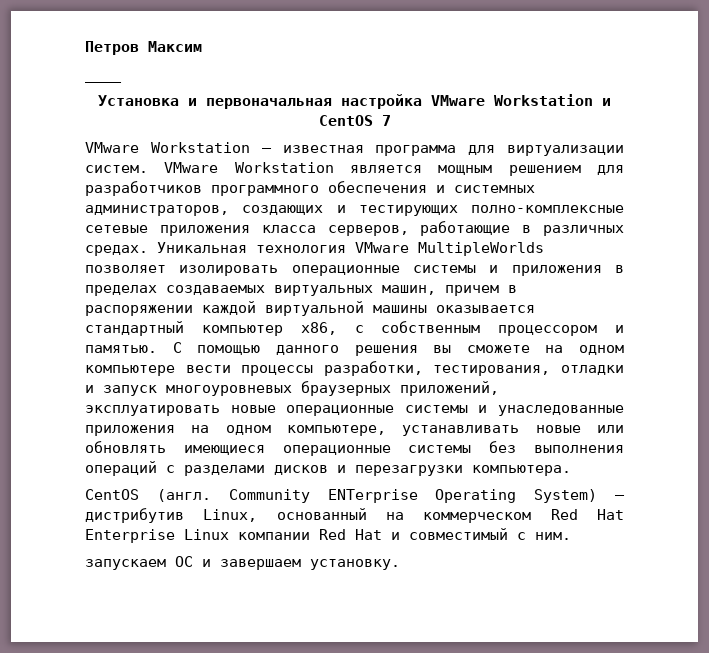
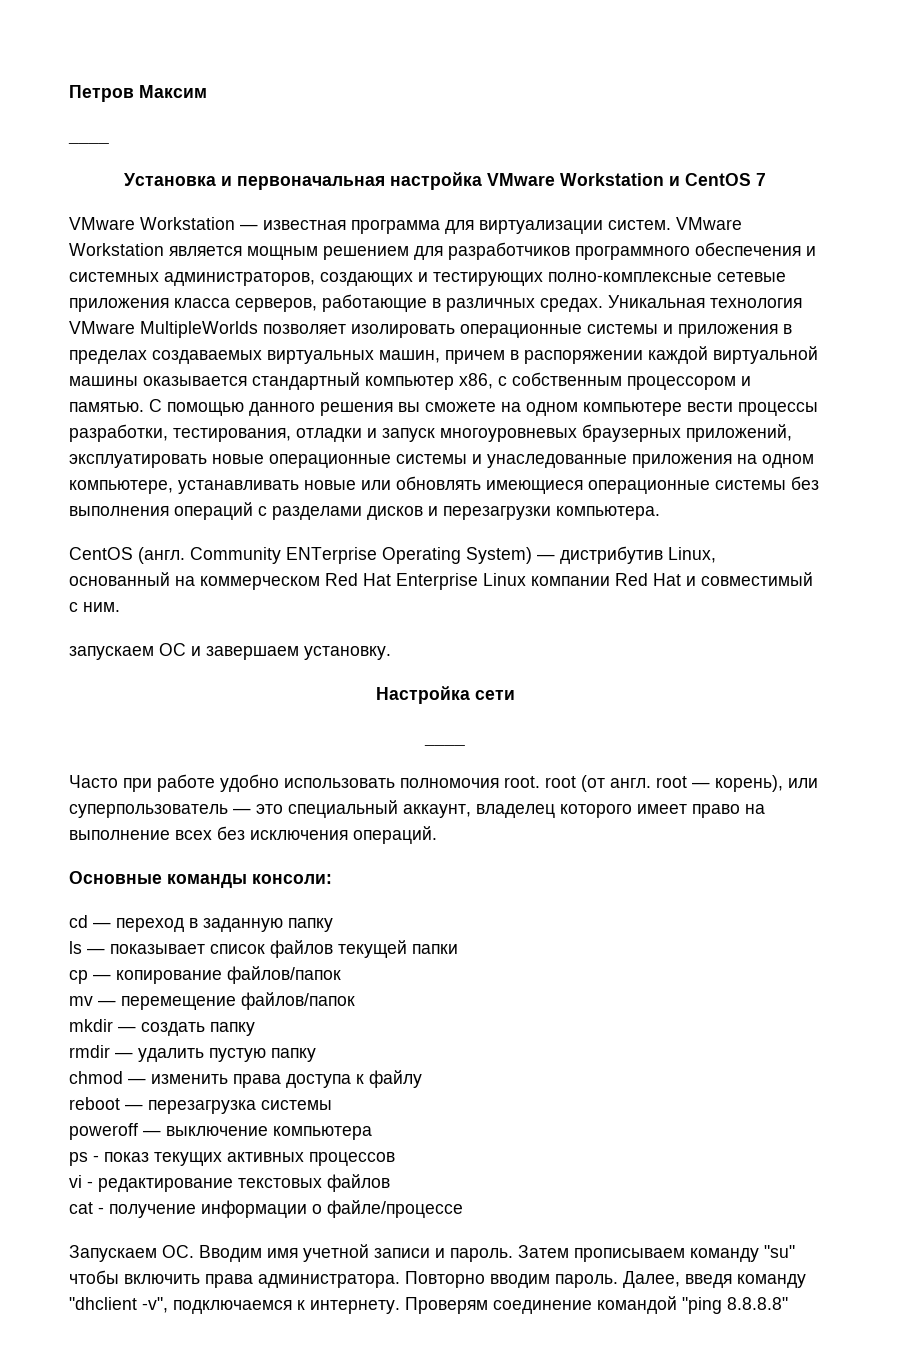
+ Настройка сети
+ ____
+ Часто при работе удобно использовать полномочия root. root (от англ. root — корень), или суперпользователь — это специальный аккаунт, владелец которого имеет право на выполнение всех без исключения операций.
+ Основные команды консоли:
+ cd — переход в заданную папку
+ ls — показывает список файлов текущей папки
+ cp — копирование файлов/папок
+ mv — перемещение файлов/папок
+ mkdir — создать папку
+ rmdir — удалить пустую папку
+ chmod — изменить права доступа к файлу
+ reboot — перезагрузка системы
+ poweroff — выключение компьютера
+ ps - показ текущих активных процессов
+ vi - редактирование текстовых файлов
+ cat - получение информации о файле/процессе
+ Запускаем ОС. Вводим имя учетной записи и пароль. Затем прописываем команду "su" чтобы включить права администратора. Повторно вводим пароль. Далее, введя команду "dhclient -v", подключаемся к интернету. Проверям соединение командой "ping 8.8.8.8"

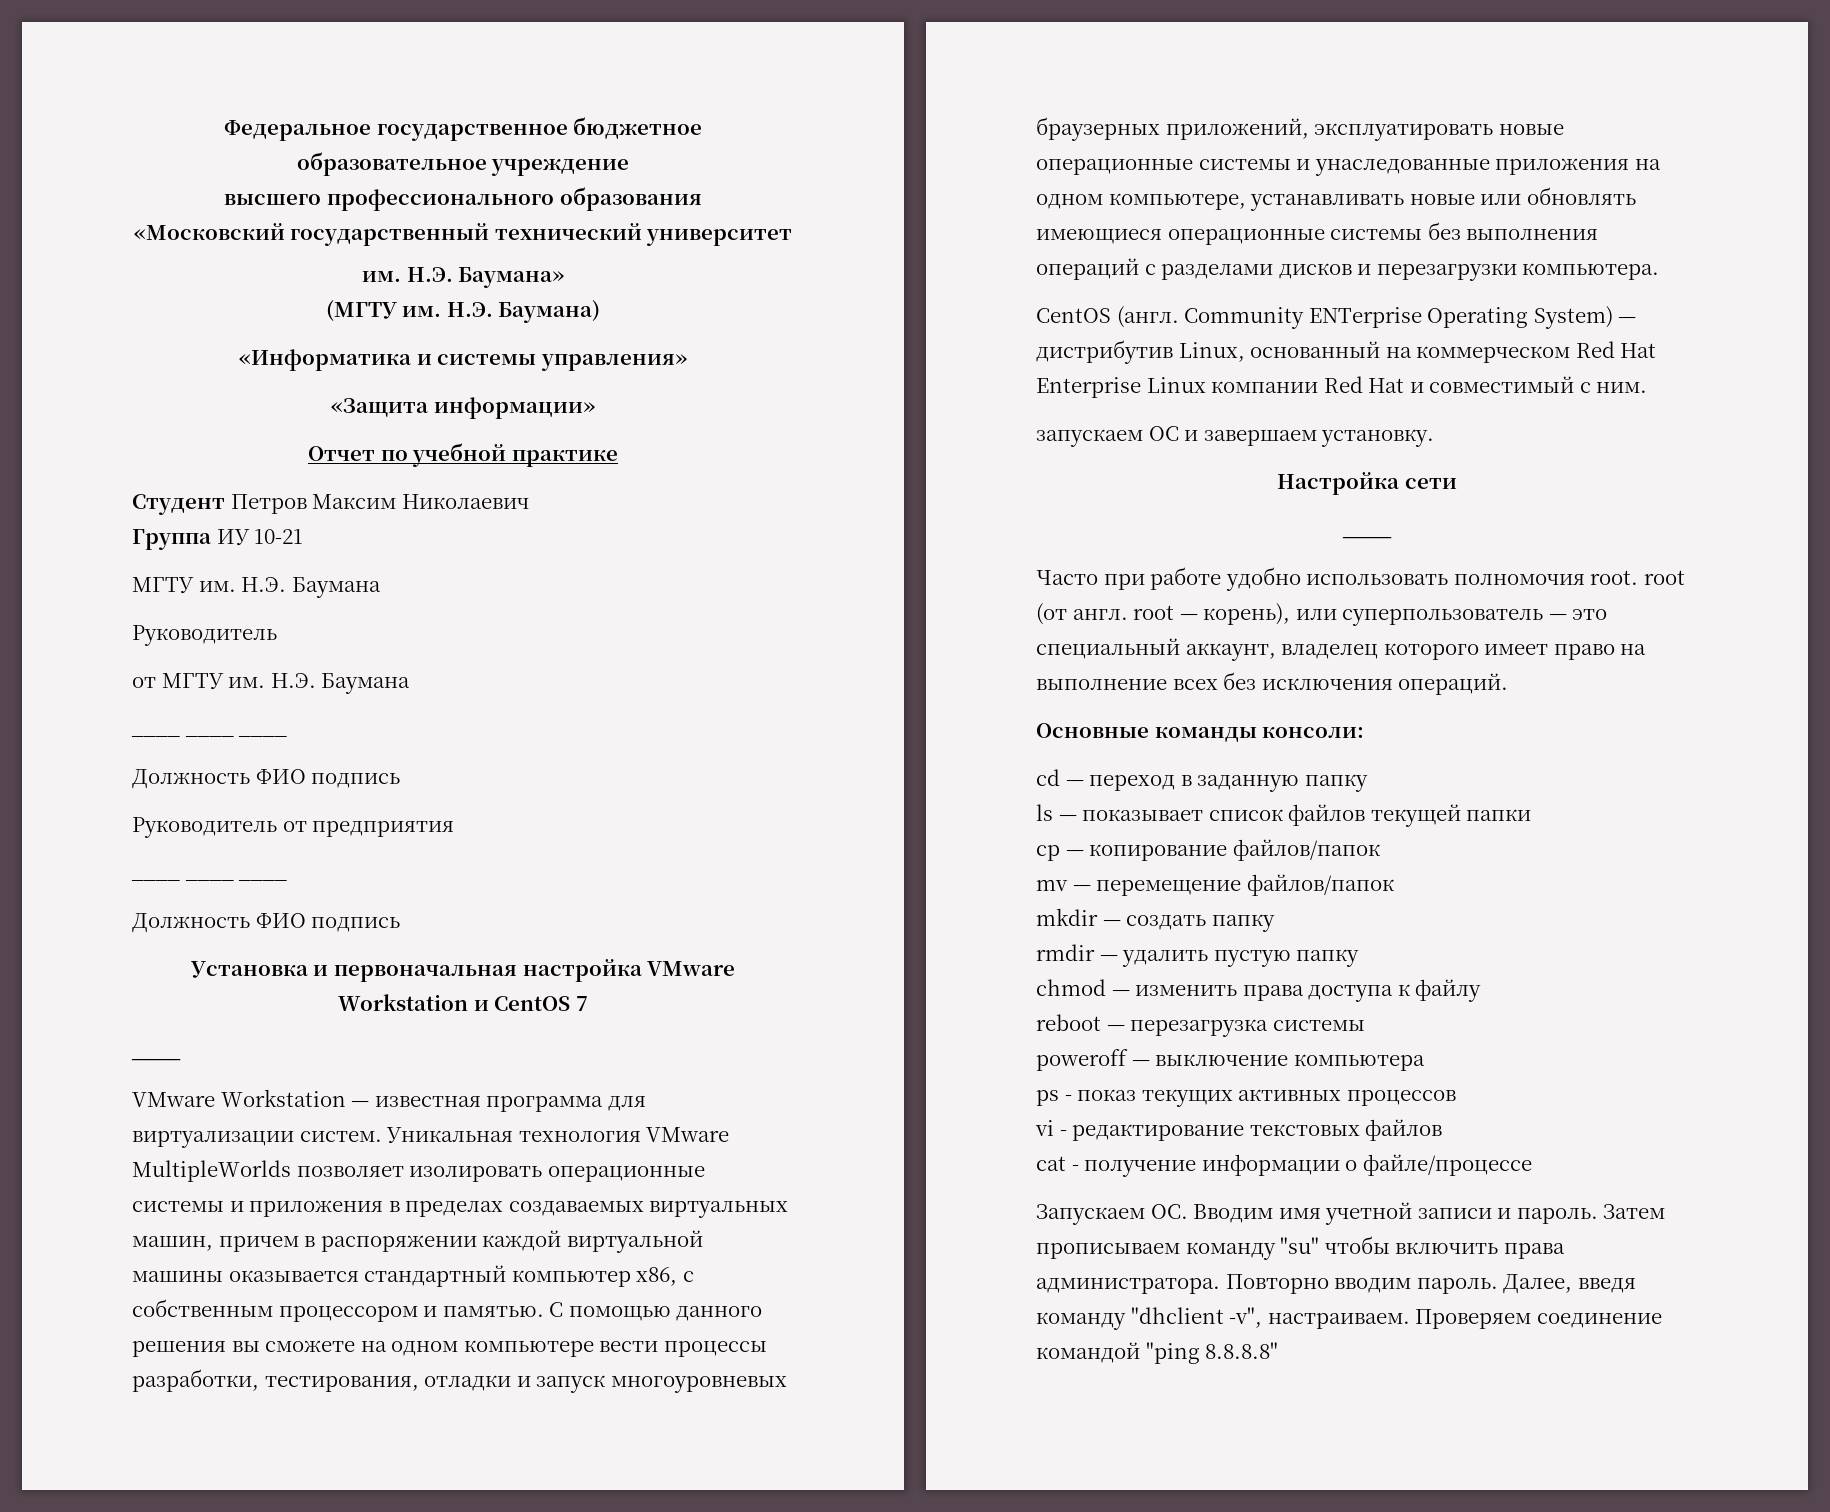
- Петров Максим
- ____
+ Федеральное государственное бюджетное образовательное учреждение
+ высшего профессионального образования
+ «Московский государственный технический университет
+ им. Н.Э. Баумана»
+ (МГТУ им. Н.Э. Баумана)
+ «Информатика и системы управления»
+ «Защита информации»
+ Отчет по учебной практике
+ Студент Петров Максим Николаевич
+ Группа ИУ 10-21
+ МГТУ им. Н.Э. Баумана
+ Руководитель
+ от МГТУ им. Н.Э. Баумана
+ ____ ____ ____
+ Должность ФИО подпись
+ Руководитель от предприятия
+ ____ ____ ____
+ Должность ФИО подпись
  Установка и первоначальная настройка VMware Workstation и CentOS 7
+ ____
- VMware Workstation является мощным решением для разработчиков программного обеспечения и системных администраторов, создающих и тестирующих полно-комплексные сетевые приложения класса серверов, работающие в различных средах.
- Далее, введя команду "dhclient -v", подключаемся к интернету. Проверям соединение командой "ping 8.8.8.8"
+ Далее, введя команду "dhclient -v", настраиваем. Проверяем соединение командой "ping 8.8.8.8"

